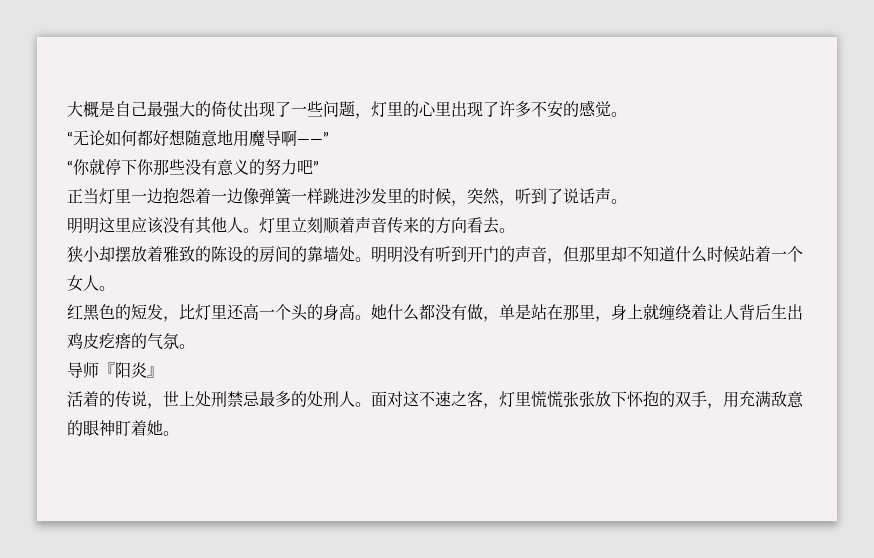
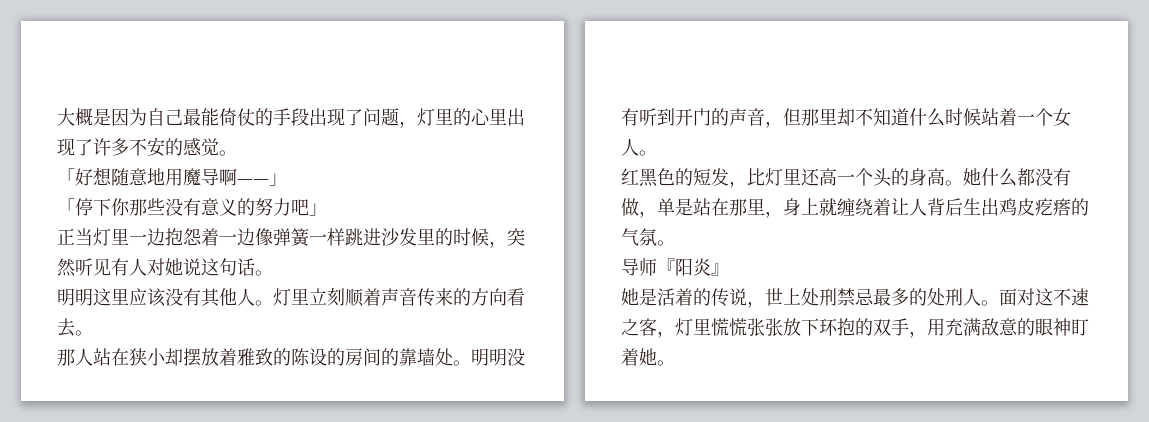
- 大概是自己最强大的倚仗出现了一些问题，灯里的心里出现了许多不安的感觉。
+ 大概是因为自己最能倚仗的手段出现了问题，灯里的心里出现了许多不安的感觉。
- “无论如何都好想随意地用魔导啊——”
- “你就停下你那些没有意义的努力吧”
+ 「好想随意地用魔导啊——」
+ 「停下你那些没有意义的努力吧」
- 正当灯里一边抱怨着一边像弹簧一样跳进沙发里的时候，突然，听到了说话声。
+ 正当灯里一边抱怨着一边像弹簧一样跳进沙发里的时候，突然听见有人对她说这句话。
- 狭小却摆放着雅致的陈设的房间的靠墙处。
+ 那人站在狭小却摆放着雅致的陈设的房间的靠墙处。
- 活着的传说，世上处刑禁忌最多的处刑人。
+ 她是活着的传说，世上处刑禁忌最多的处刑人。
- 面对这不速之客，灯里慌慌张张放下怀抱的双手，用充满敌意的眼神盯着她。
+ 面对这不速之客，灯里慌慌张张放下环抱的双手，用充满敌意的眼神盯着她。

